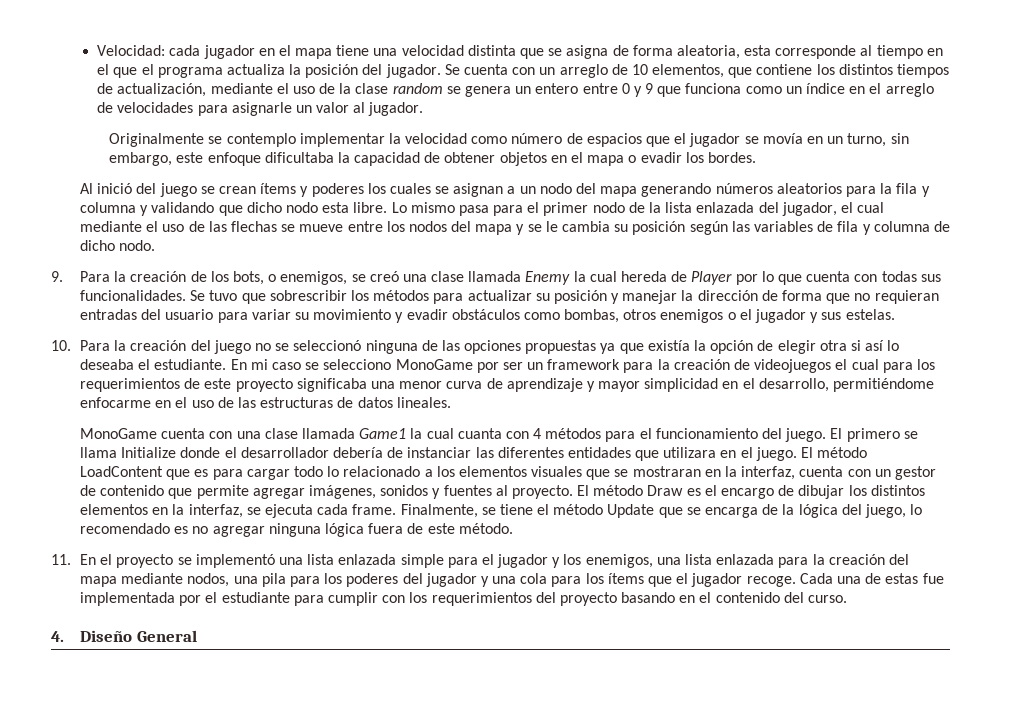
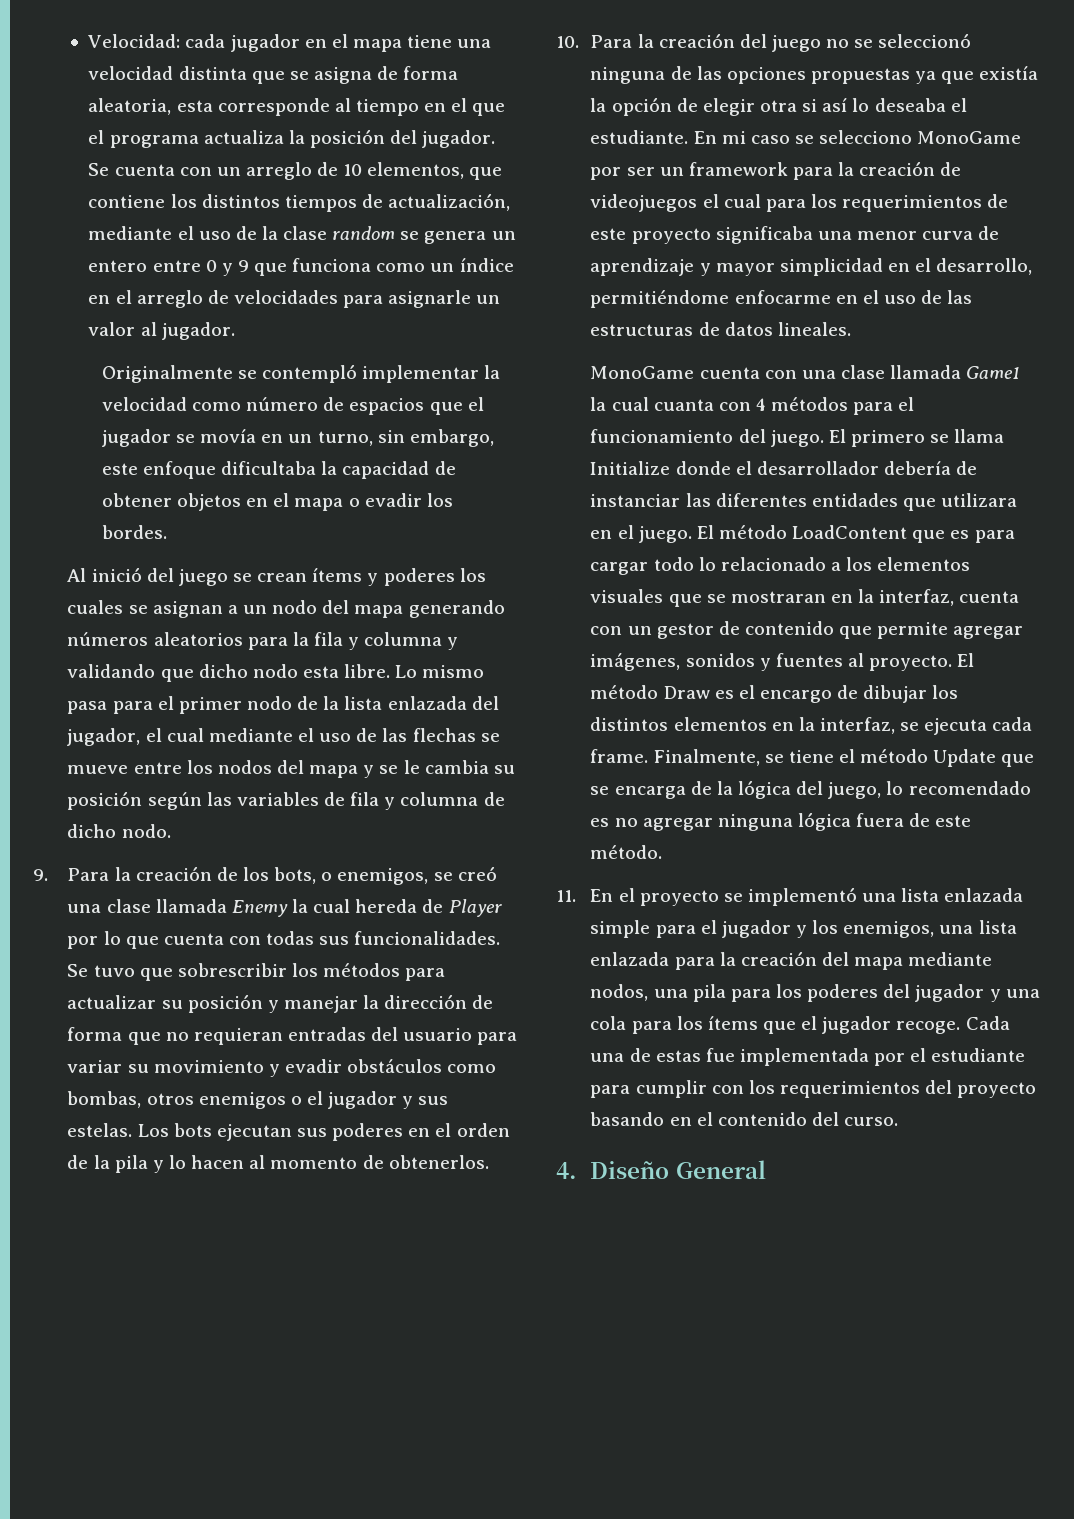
- Originalmente se contemplo implementar la velocidad como número de espacios que el jugador se movía en un turno, sin embargo, este enfoque dificultaba la capacidad de obtener objetos en el mapa o evadir los bordes.
+ Originalmente se contempló implementar la velocidad como número de espacios que el jugador se movía en un turno, sin embargo, este enfoque dificultaba la capacidad de obtener objetos en el mapa o evadir los bordes.
+ Los bots ejecutan sus poderes en el orden de la pila y lo hacen al momento de obtenerlos.

